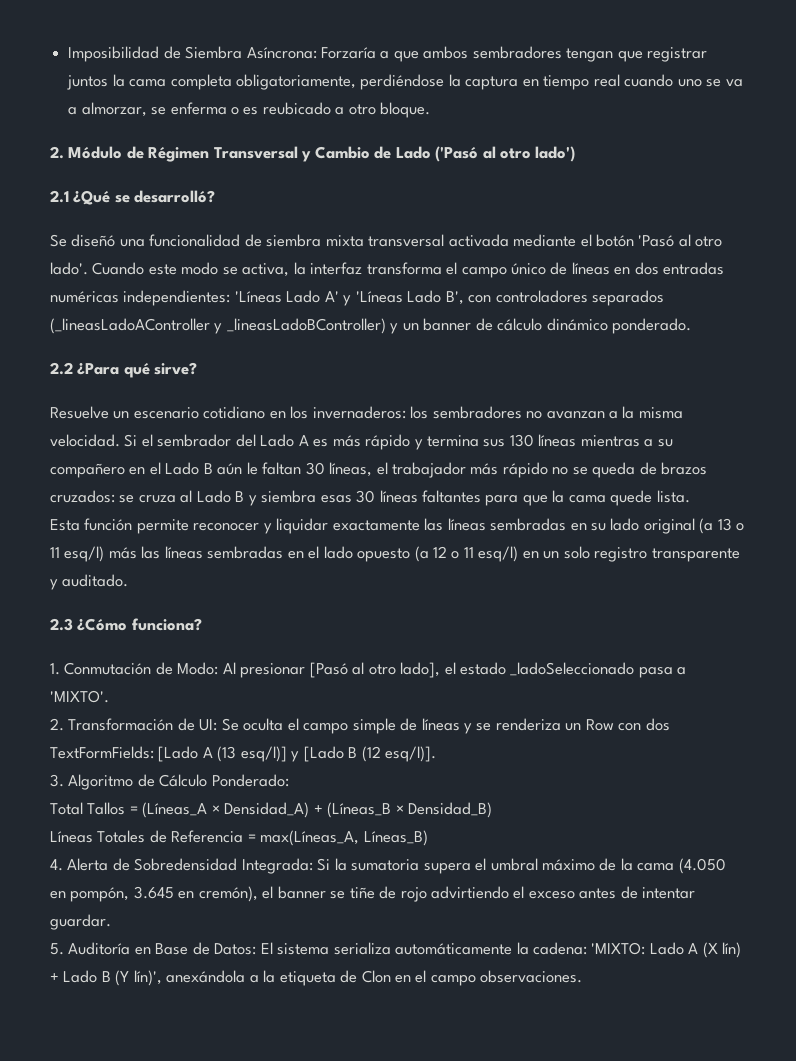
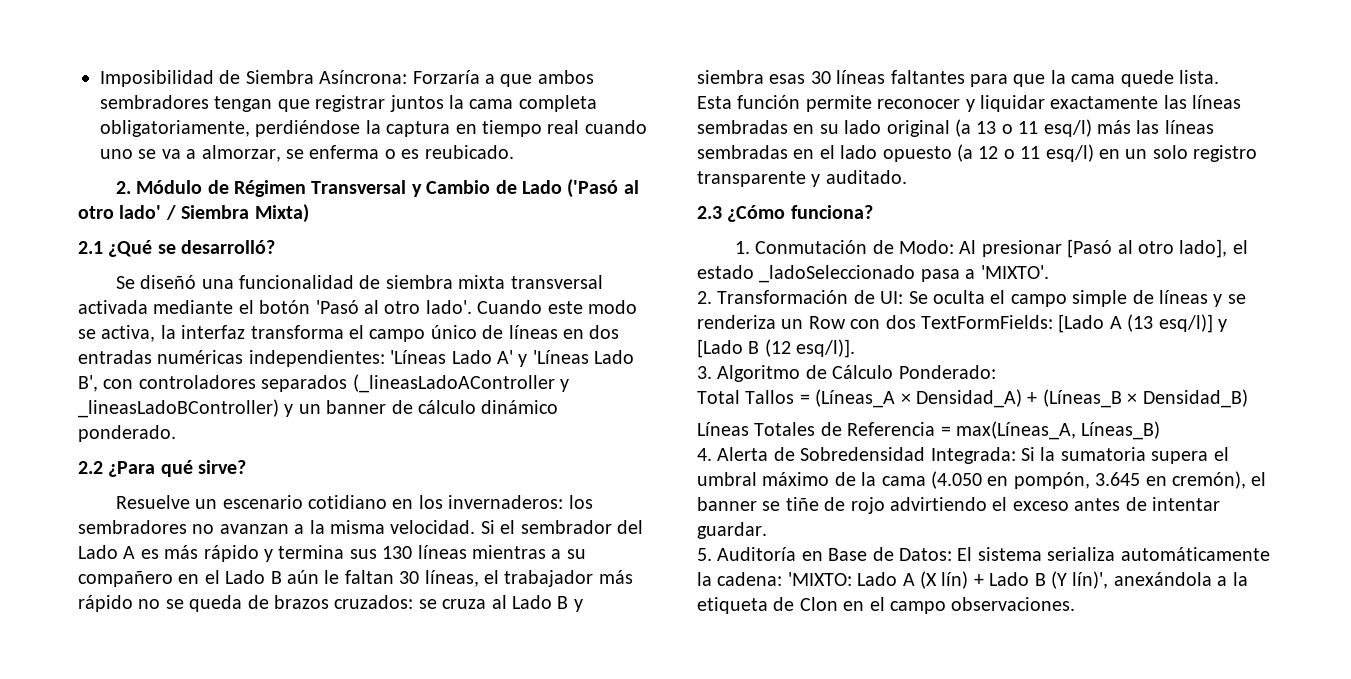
- Imposibilidad de Siembra Asíncrona: Forzaría a que ambos sembradores tengan que registrar juntos la cama completa obligatoriamente, perdiéndose la captura en tiempo real cuando uno se va a almorzar, se enferma o es reubicado a otro bloque.
+ Imposibilidad de Siembra Asíncrona: Forzaría a que ambos sembradores tengan que registrar juntos la cama completa obligatoriamente, perdiéndose la captura en tiempo real cuando uno se va a almorzar, se enferma o es reubicado.
- 2. Módulo de Régimen Transversal y Cambio de Lado ('Pasó al otro lado')
+ 2. Módulo de Régimen Transversal y Cambio de Lado ('Pasó al otro lado' / Siembra Mixta)

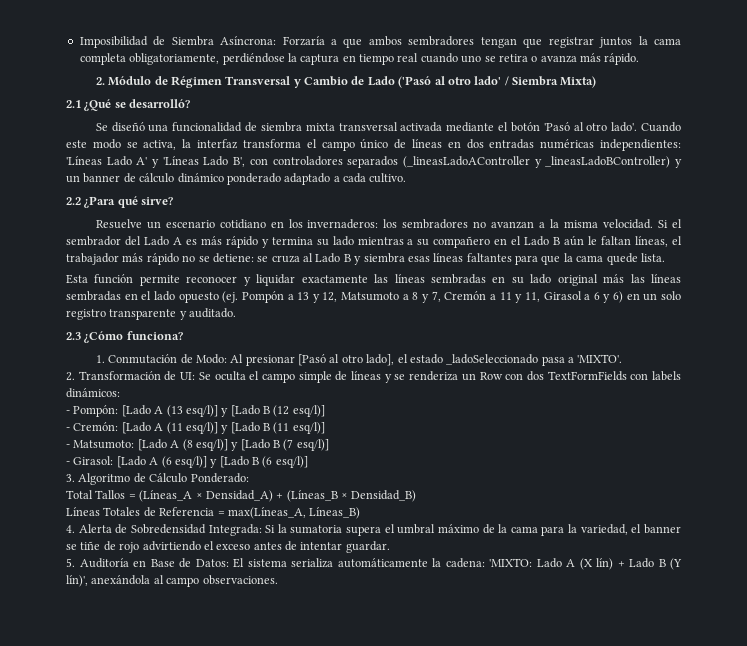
- Imposibilidad de Siembra Asíncrona: Forzaría a que ambos sembradores tengan que registrar juntos la cama completa obligatoriamente, perdiéndose la captura en tiempo real cuando uno se va a almorzar, se enferma o es reubicado.
+ Imposibilidad de Siembra Asíncrona: Forzaría a que ambos sembradores tengan que registrar juntos la cama completa obligatoriamente, perdiéndose la captura en tiempo real cuando uno se retira o avanza más rápido.
- Cuando este modo se activa, la interfaz transforma el campo único de líneas en dos entradas numéricas independientes: 'Líneas Lado A' y 'Líneas Lado B', con controladores separados (_lineasLadoAController y _lineasLadoBController) y un banner de cálculo dinámico ponderado.
+ Cuando este modo se activa, la interfaz transforma el campo único de líneas en dos entradas numéricas independientes: 'Líneas Lado A' y 'Líneas Lado B', con controladores separados (_lineasLadoAController y _lineasLadoBController) y un banner de cálculo dinámico ponderado adaptado a cada cultivo.
- Si el sembrador del Lado A es más rápido y termina sus 130 líneas mientras a su compañero en el Lado B aún le faltan 30 líneas, el trabajador más rápido no se queda de brazos cruzados: se cruza al Lado B y siembra esas 30 líneas faltantes para que la cama quede lista.
+ Si el sembrador del Lado A es más rápido y termina su lado mientras a su compañero en el Lado B aún le faltan líneas, el trabajador más rápido no se detiene: se cruza al Lado B y siembra esas líneas faltantes para que la cama quede lista.
- Esta función permite reconocer y liquidar exactamente las líneas sembradas en su lado original (a 13 o 11 esq/l) más las líneas sembradas en el lado opuesto (a 12 o 11 esq/l) en un solo registro transparente y auditado.
+ Esta función permite reconocer y liquidar exactamente las líneas sembradas en su lado original más las líneas sembradas en el lado opuesto (ej. Pompón a 13 y 12, Matsumoto a 8 y 7, Cremón a 11 y 11, Girasol a 6 y 6) en un solo registro transparente y auditado.
- 2. Transformación de UI: Se oculta el campo simple de líneas y se renderiza un Row con dos TextFormFields: [Lado A (13 esq/l)] y [Lado B (12 esq/l)].
+ 2. Transformación de UI: Se oculta el campo simple de líneas y se renderiza un Row con dos TextFormFields con labels dinámicos:
+ - Pompón: [Lado A (13 esq/l)] y [Lado B (12 esq/l)]
+ - Cremón: [Lado A (11 esq/l)] y [Lado B (11 esq/l)]
+ - Matsumoto: [Lado A (8 esq/l)] y [Lado B (7 esq/l)]
+ - Girasol: [Lado A (6 esq/l)] y [Lado B (6 esq/l)]
- 4. Alerta de Sobredensidad Integrada: Si la sumatoria supera el umbral máximo de la cama (4.050 en pompón, 3.645 en cremón), el banner se tiñe de rojo advirtiendo el exceso antes de intentar guardar.
+ 4. Alerta de Sobredensidad Integrada: Si la sumatoria supera el umbral máximo de la cama para la variedad, el banner se tiñe de rojo advirtiendo el exceso antes de intentar guardar.
- 5. Auditoría en Base de Datos: El sistema serializa automáticamente la cadena: 'MIXTO: Lado A (X lín) + Lado B (Y lín)', anexándola a la etiqueta de Clon en el campo observaciones.
+ 5. Auditoría en Base de Datos: El sistema serializa automáticamente la cadena: 'MIXTO: Lado A (X lín) + Lado B (Y lín)', anexándola al campo observaciones.

